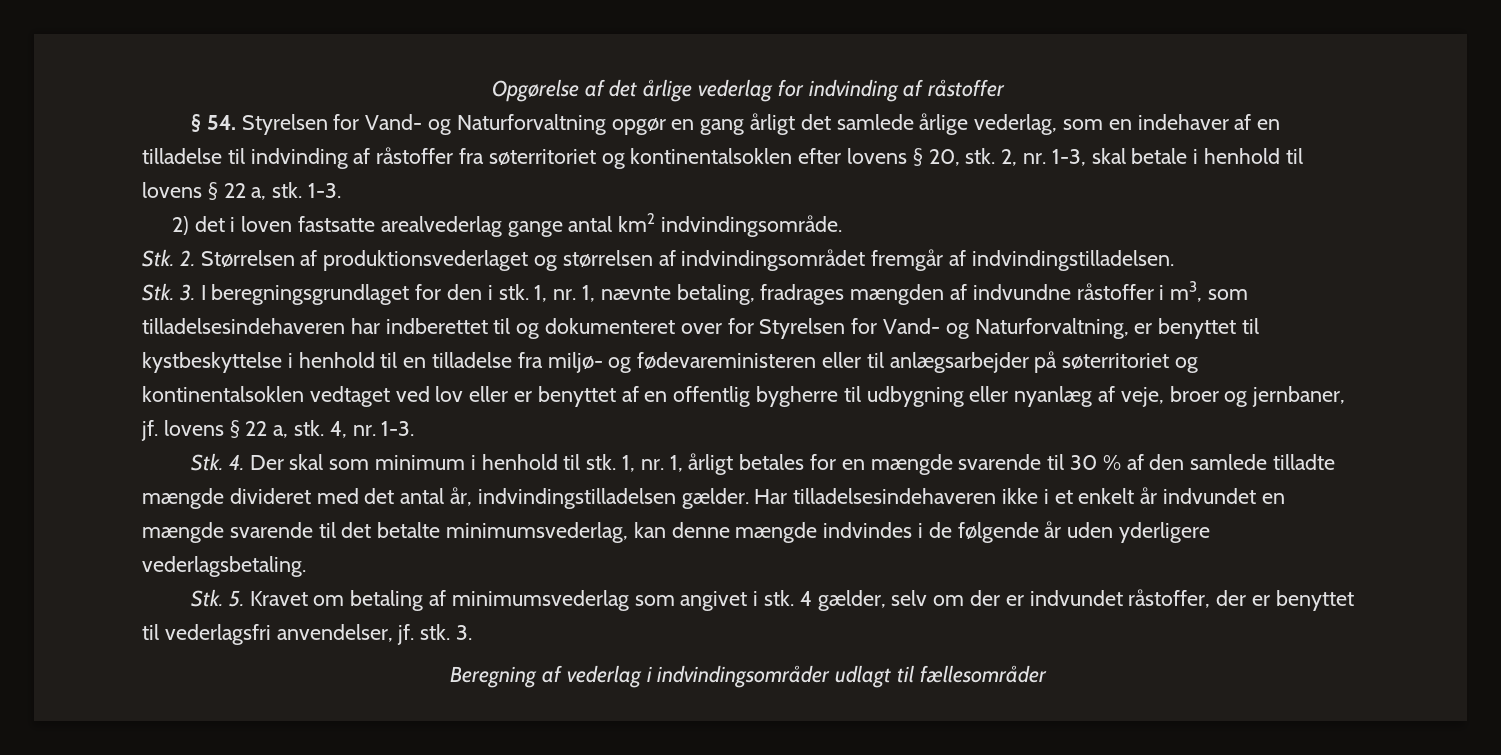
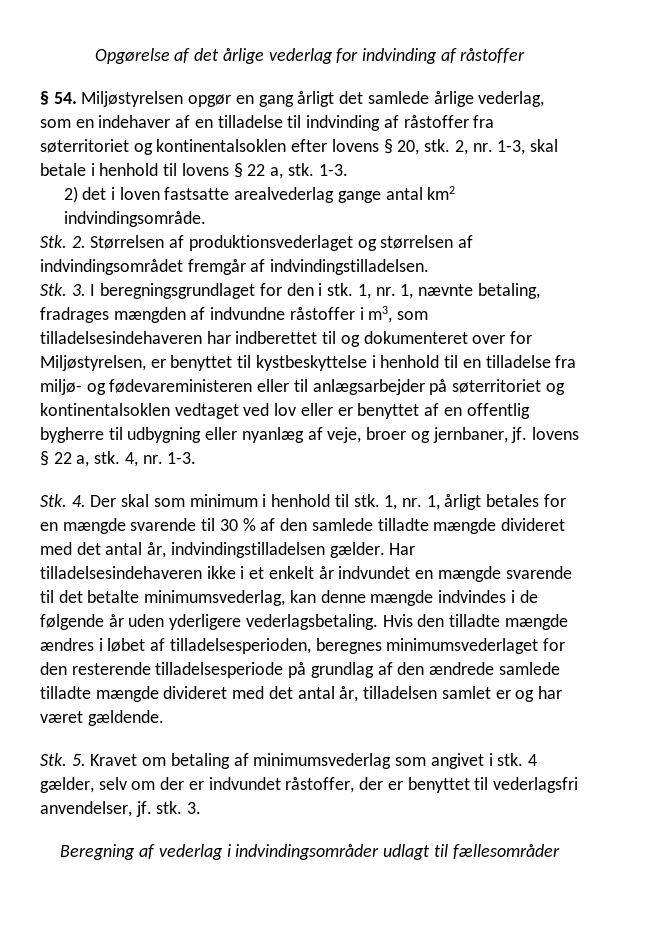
- § 54. Styrelsen for Vand- og Naturforvaltning opgør en gang årligt det samlede årlige vederlag, som en indehaver af en tilladelse til indvinding af råstoffer fra søterritoriet og kontinentalsoklen efter lovens § 20, stk.
+ § 54. Miljøstyrelsen opgør en gang årligt det samlede årlige vederlag, som en indehaver af en tilladelse til indvinding af råstoffer fra søterritoriet og kontinentalsoklen efter lovens § 20, stk.
- 1, nr. 1, nævnte betaling, fradrages mængden af indvundne råstoffer i m3, som tilladelsesindehaveren har indberettet til og dokumenteret over for Styrelsen for Vand- og Naturforvaltning, er benyttet til kystbeskyttelse i henhold til en tilladelse fra miljø- og fødevareministeren eller til anlægsarbejder på søterritoriet og kontinentalsoklen vedtaget ved lov eller er benyttet af en offentlig bygherre til udbygning eller nyanlæg af veje, broer og jernbaner, jf. lovens § 22 a, stk.
+ 1, nr. 1, nævnte betaling, fradrages mængden af indvundne råstoffer i m3, som tilladelsesindehaveren har indberettet til og dokumenteret over for Miljøstyrelsen, er benyttet til kystbeskyttelse i henhold til en tilladelse fra miljø- og fødevareministeren eller til anlægsarbejder på søterritoriet og kontinentalsoklen vedtaget ved lov eller er benyttet af en offentlig bygherre til udbygning eller nyanlæg af veje, broer og jernbaner, jf. lovens § 22 a, stk.
+ Hvis den tilladte mængde ændres i løbet af tilladelsesperioden, beregnes minimumsvederlaget for den resterende tilladelsesperiode på grundlag af den ændrede samlede tilladte mængde divideret med det antal år, tilladelsen samlet er og har været gældende.

